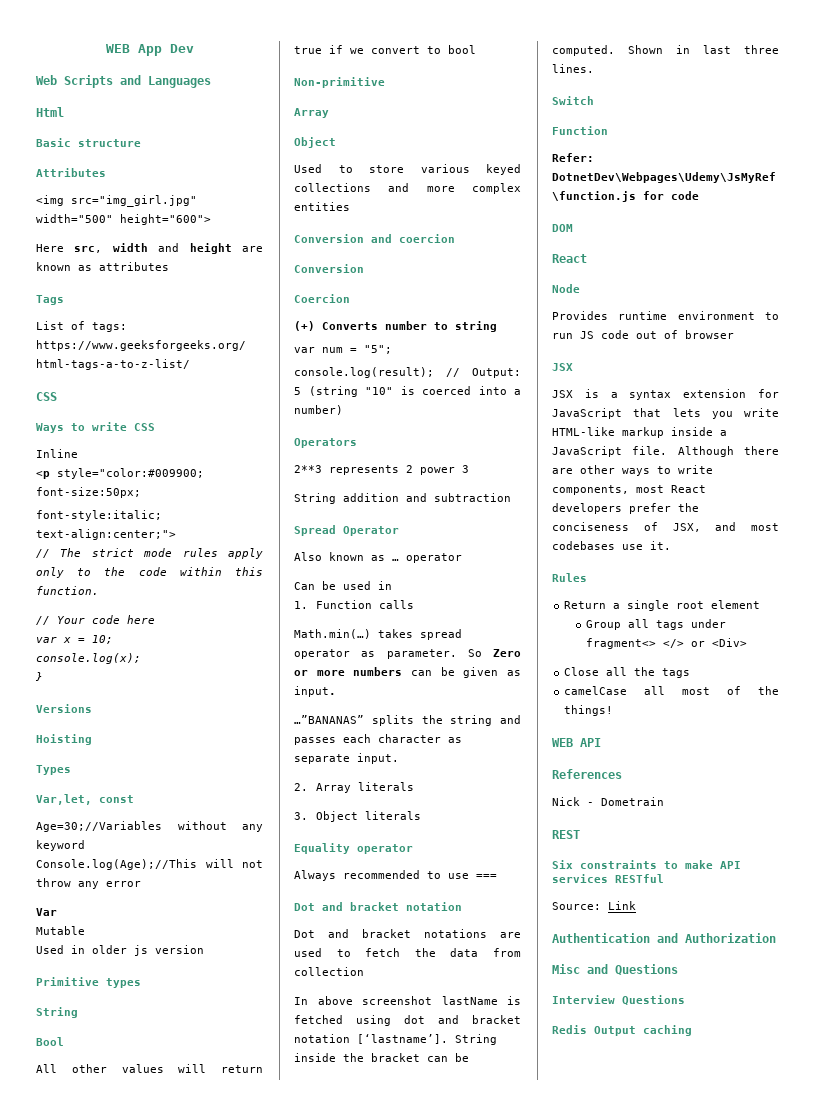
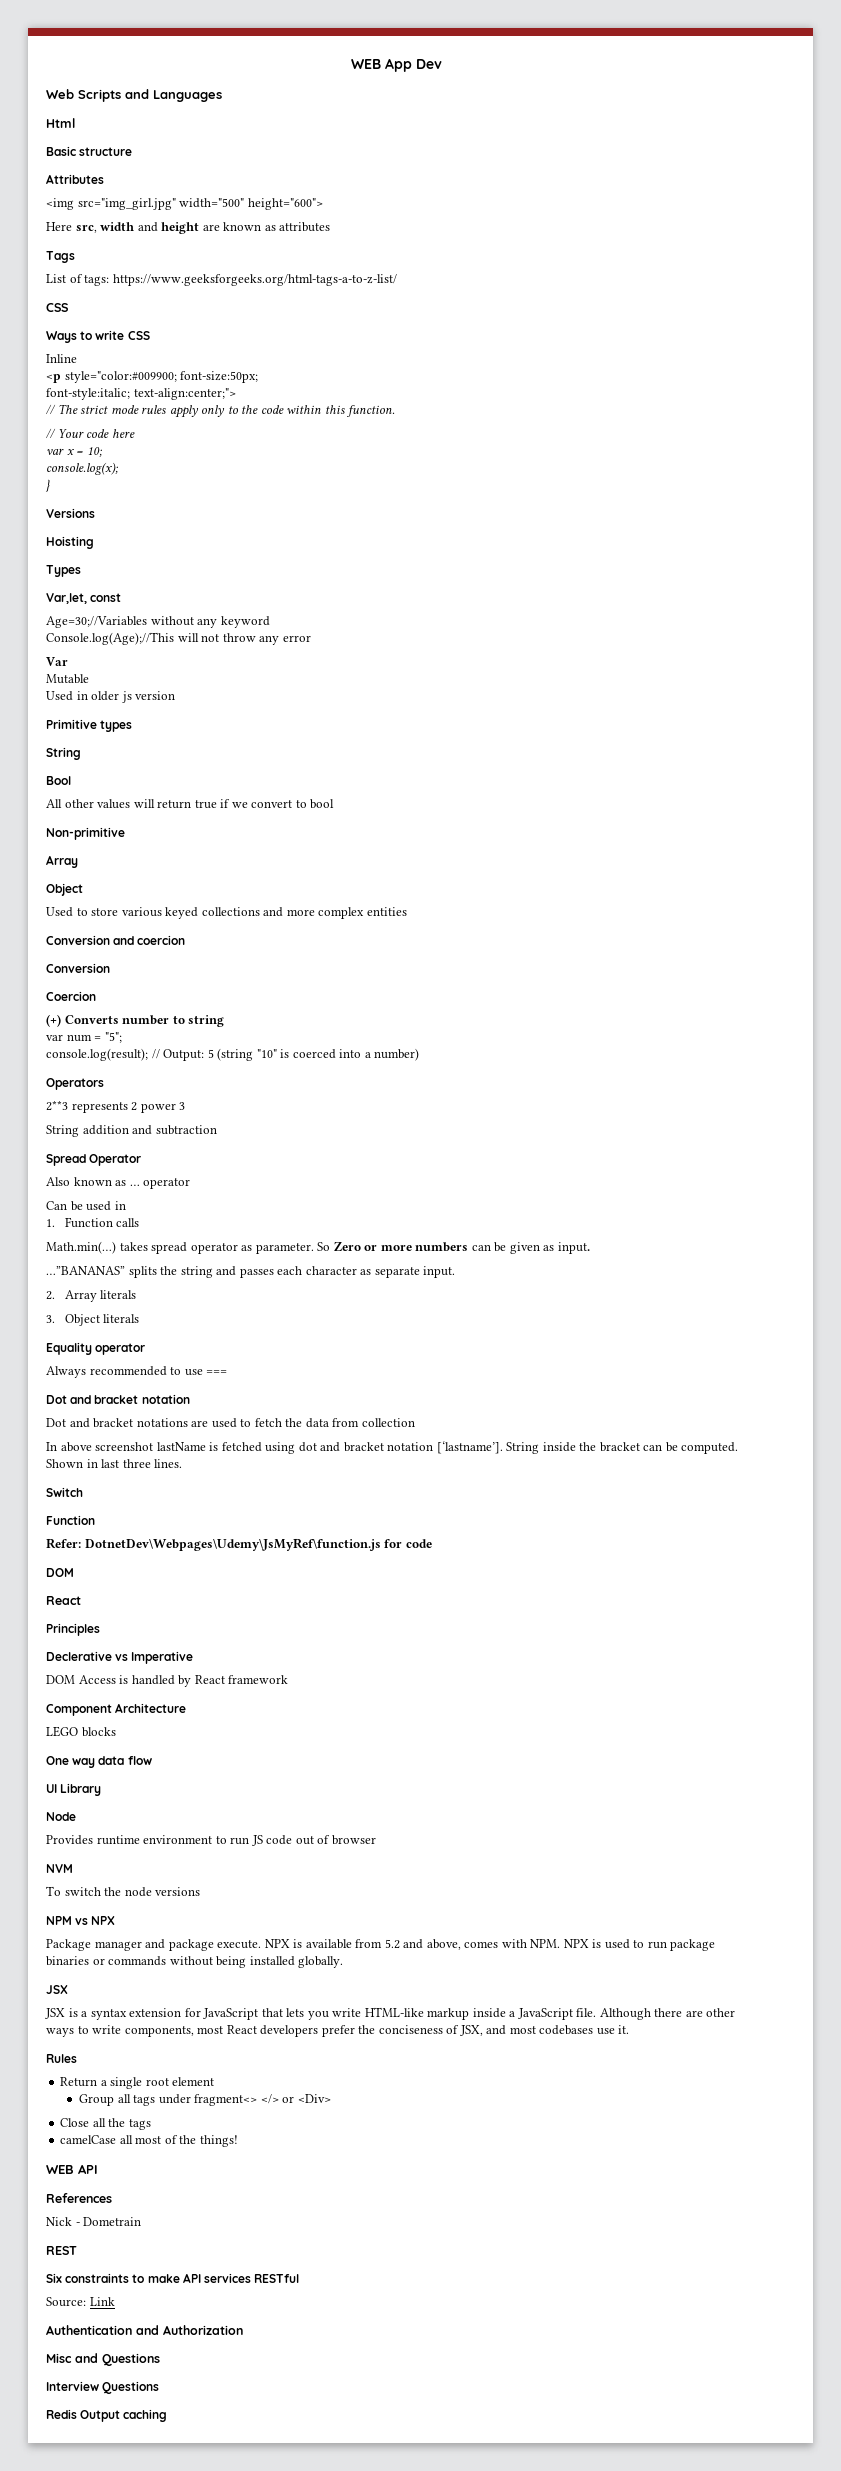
+ Principles
+ Declerative vs Imperative
+ DOM Access is handled by React framework
+ Component Architecture
+ LEGO blocks
+ One way data flow
+ UI Library
+ NVM
+ To switch the node versions
+ NPM vs NPX
+ Package manager and package execute. NPX is available from 5.2 and above, comes with NPM. NPX is used to run package binaries or commands without being installed globally.

